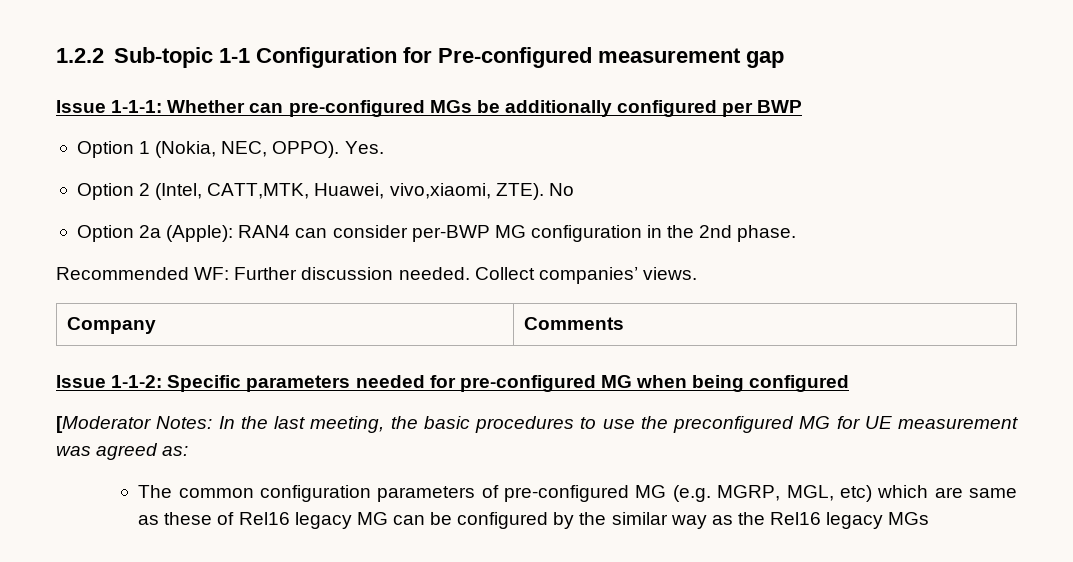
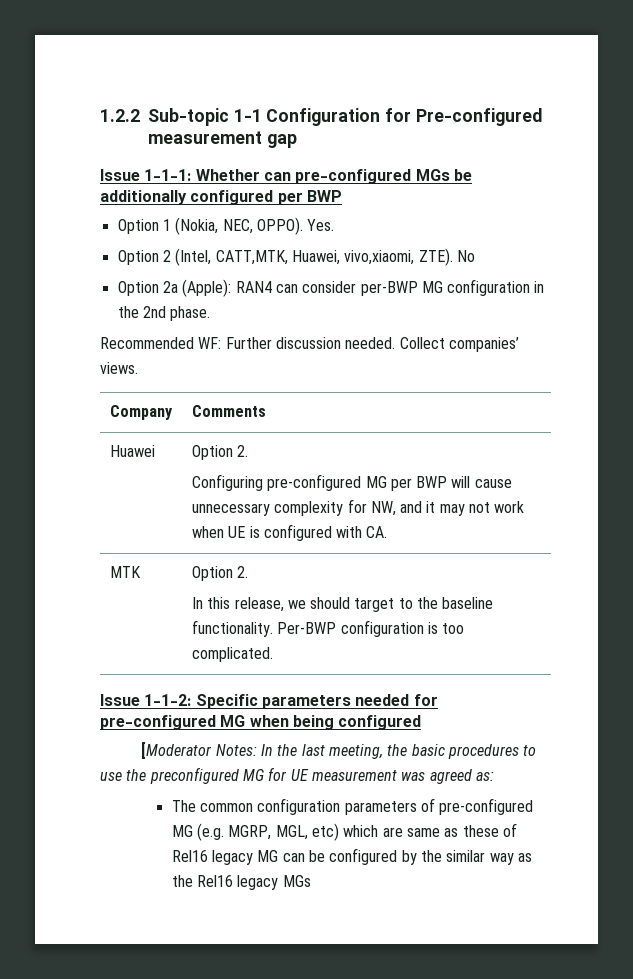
+ Huawei | Option 2.
+ Configuring pre-configured MG per BWP will cause unnecessary complexity for NW, and it may not work when UE is configured with CA.
+ MTK | Option 2.
+ In this release, we should target to the baseline functionality. Per-BWP configuration is too complicated.

